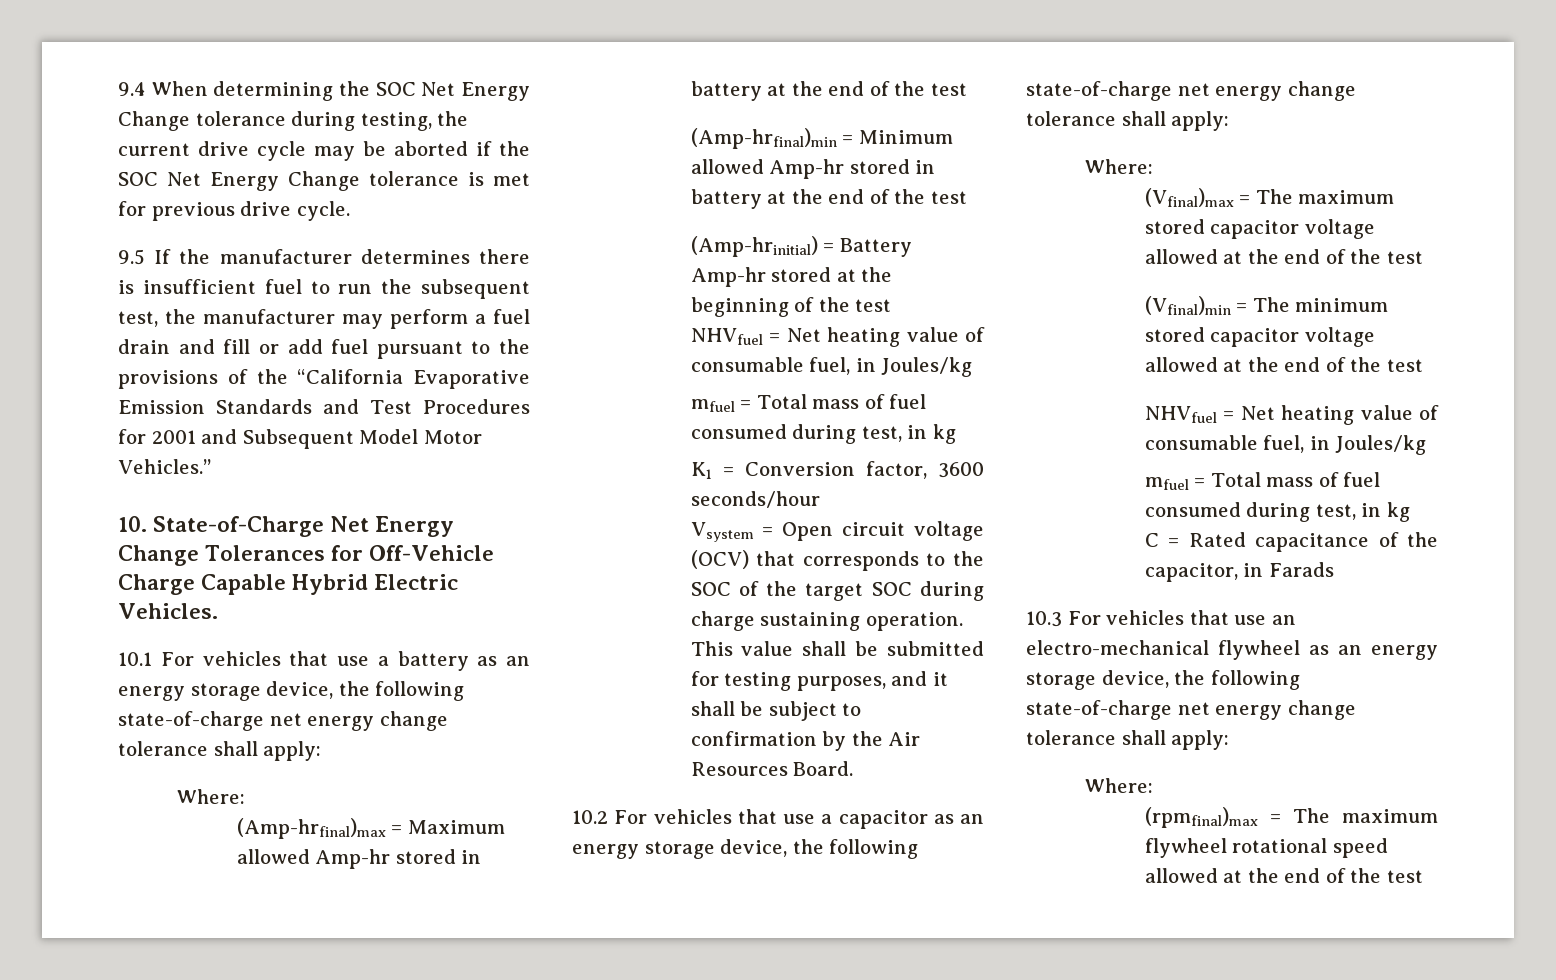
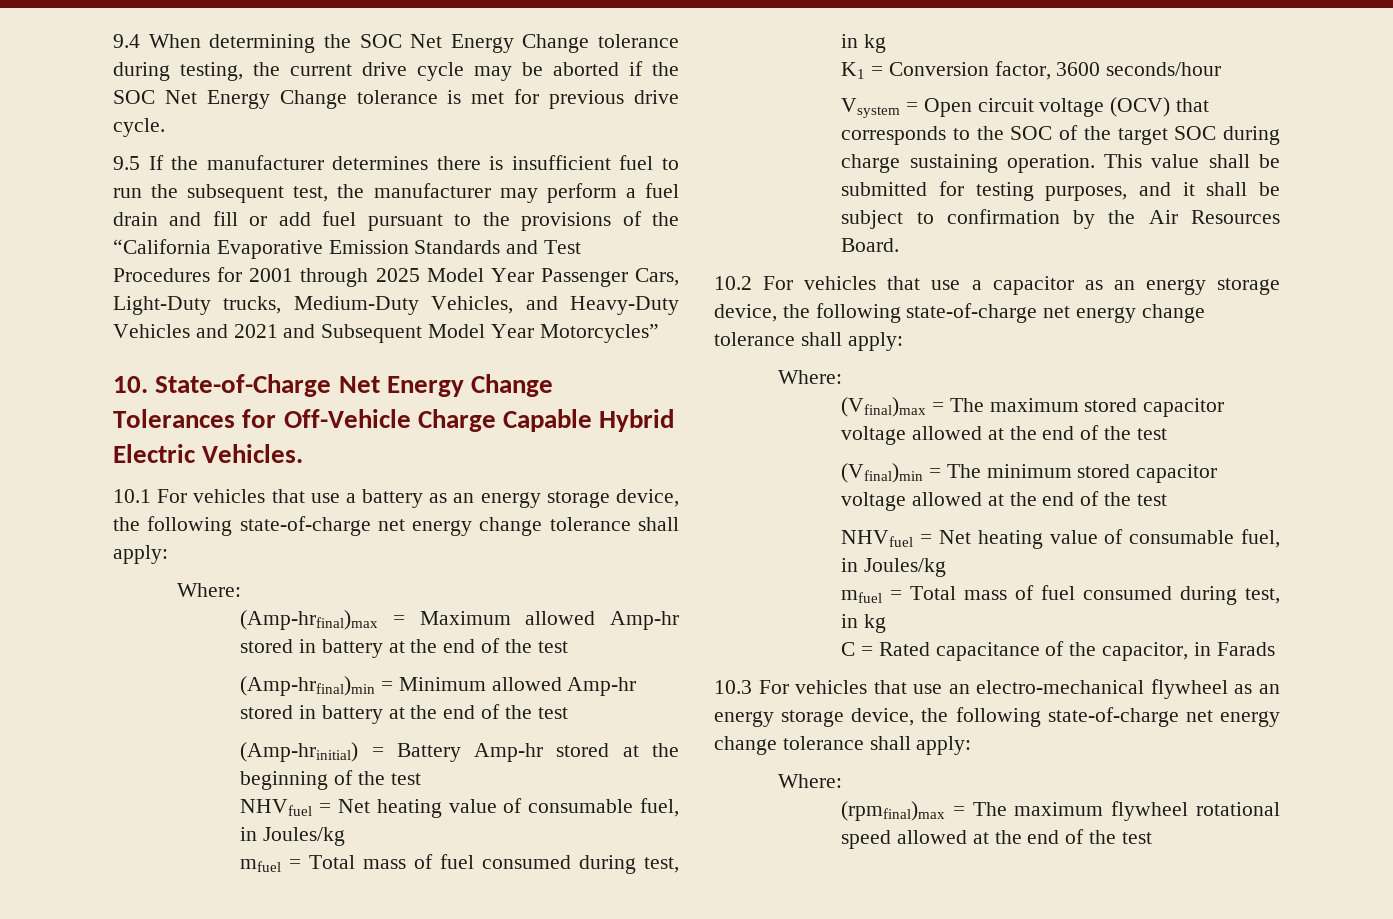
- 9.5 If the manufacturer determines there is insufficient fuel to run the subsequent test, the manufacturer may perform a fuel drain and fill or add fuel pursuant to the provisions of the “California Evaporative Emission Standards and Test Procedures for 2001 and Subsequent Model Motor Vehicles.”
+ 9.5 If the manufacturer determines there is insufficient fuel to run the subsequent test, the manufacturer may perform a fuel drain and fill or add fuel pursuant to the provisions of the “California Evaporative Emission Standards and Test Procedures for 2001 through 2025 Model Year Passenger Cars, Light-Duty trucks, Medium-Duty Vehicles, and Heavy-Duty Vehicles and 2021 and Subsequent Model Year Motorcycles”

